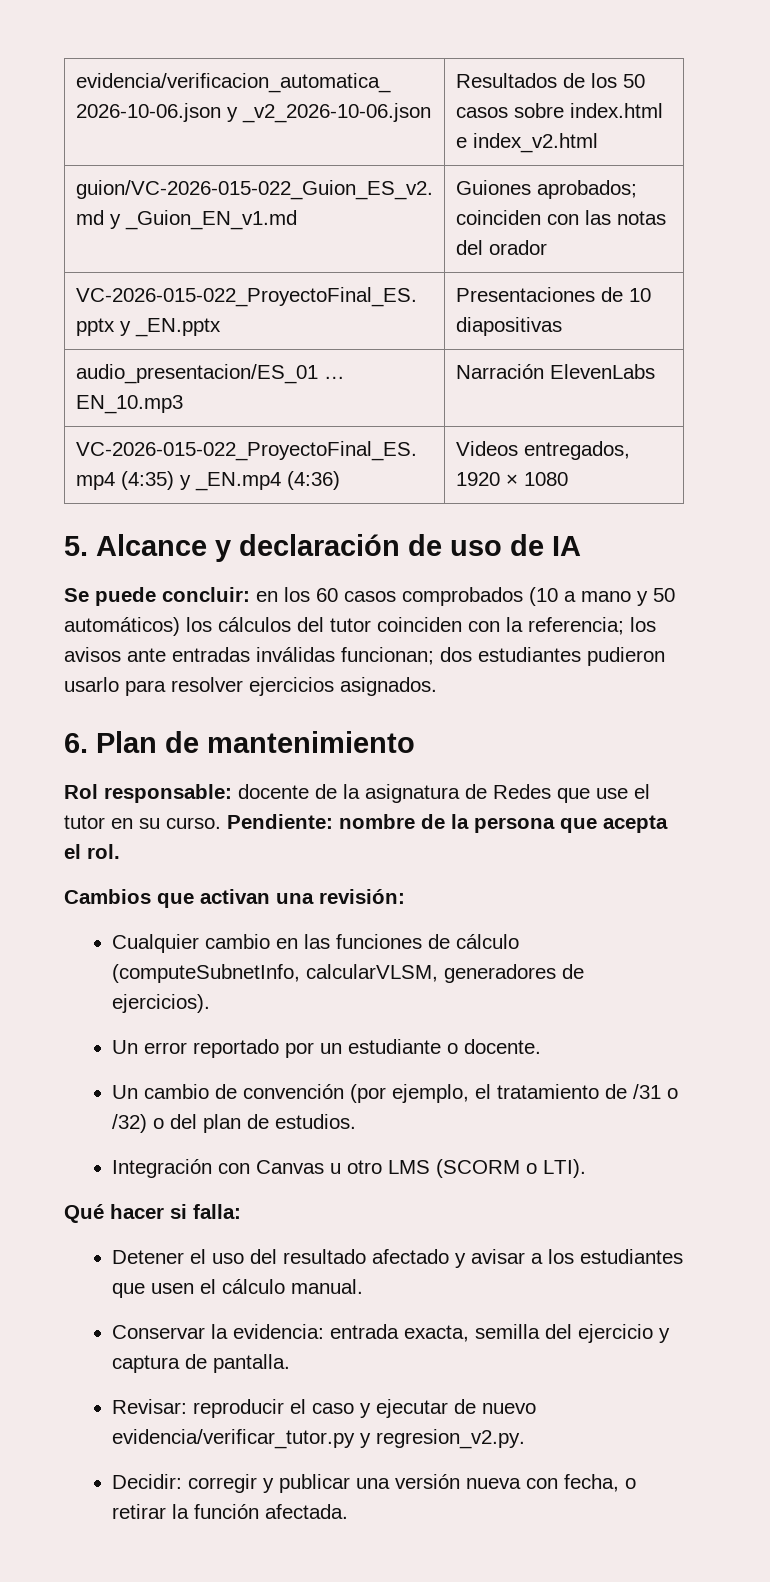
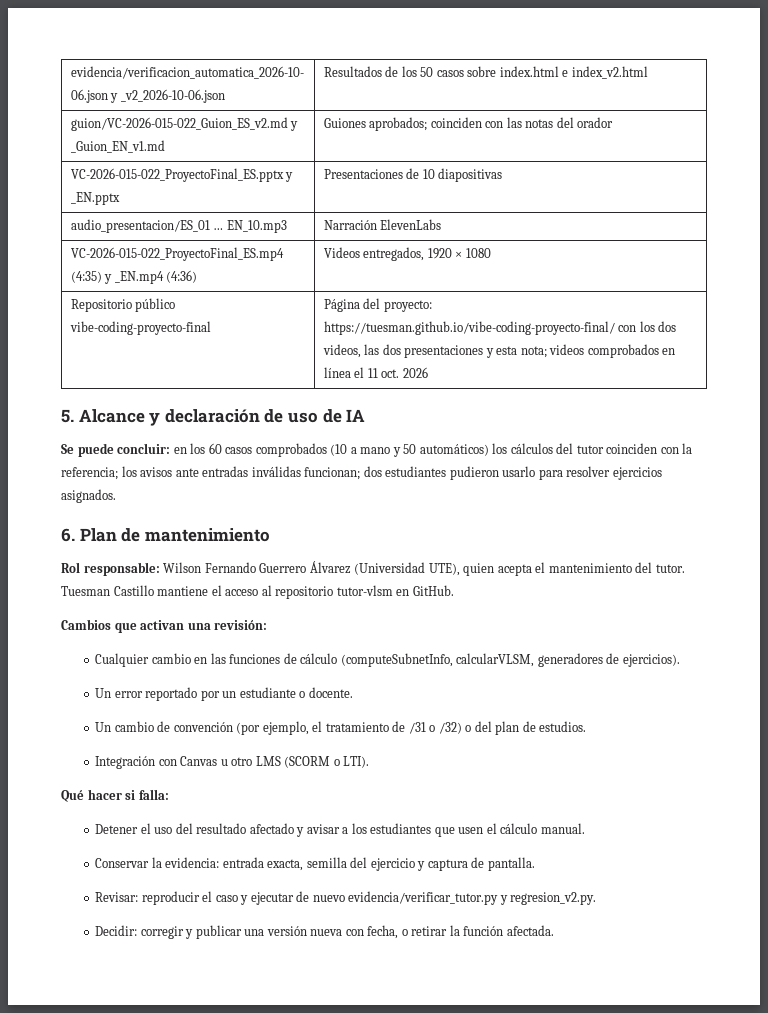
+ Repositorio público vibe-coding-proyecto-final | Página del proyecto: https://tuesman.github.io/vibe-coding-proyecto-final/ con los dos videos, las dos presentaciones y esta nota; videos comprobados en línea el 11 oct. 2026
- Rol responsable: docente de la asignatura de Redes que use el tutor en su curso. Pendiente: nombre de la persona que acepta el rol.
+ Rol responsable: Wilson Fernando Guerrero Álvarez (Universidad UTE), quien acepta el mantenimiento del tutor. Tuesman Castillo mantiene el acceso al repositorio tutor-vlsm en GitHub.

